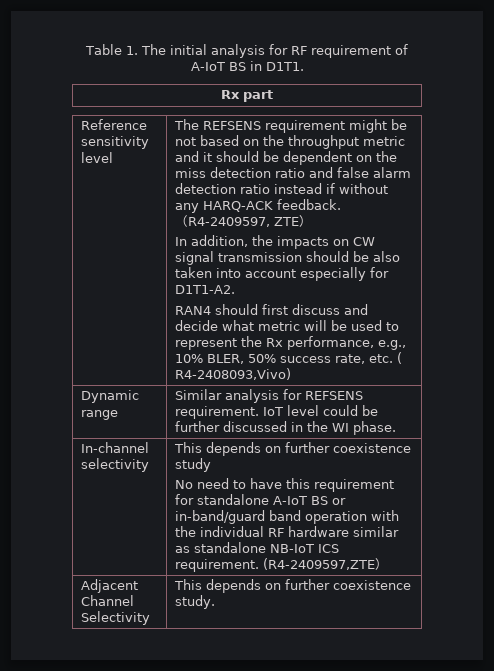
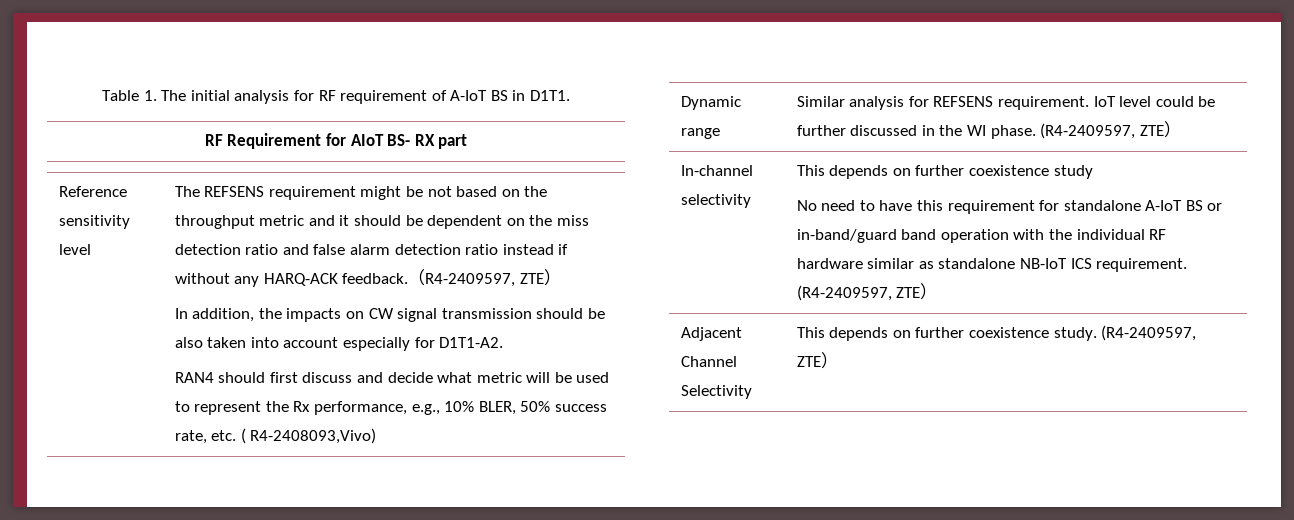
- Rx part
+ RF Requirement for AIoT BS- RX part
- Dynamic range | Similar analysis for REFSENS requirement. IoT level could be further discussed in the WI phase.
+ Dynamic range | Similar analysis for REFSENS requirement. IoT level could be further discussed in the WI phase. (R4-2409597, ZTE）
  In-channel selectivity | This depends on further coexistence study
- No need to have this requirement for standalone A-IoT BS or in-band/guard band operation with the individual RF hardware similar as standalone NB-IoT ICS requirement. (R4-2409597,ZTE）
+ No need to have this requirement for standalone A-IoT BS or in-band/guard band operation with the individual RF hardware similar as standalone NB-IoT ICS requirement. (R4-2409597, ZTE）
- Adjacent Channel Selectivity | This depends on further coexistence study.
+ Adjacent Channel Selectivity | This depends on further coexistence study. (R4-2409597, ZTE）

